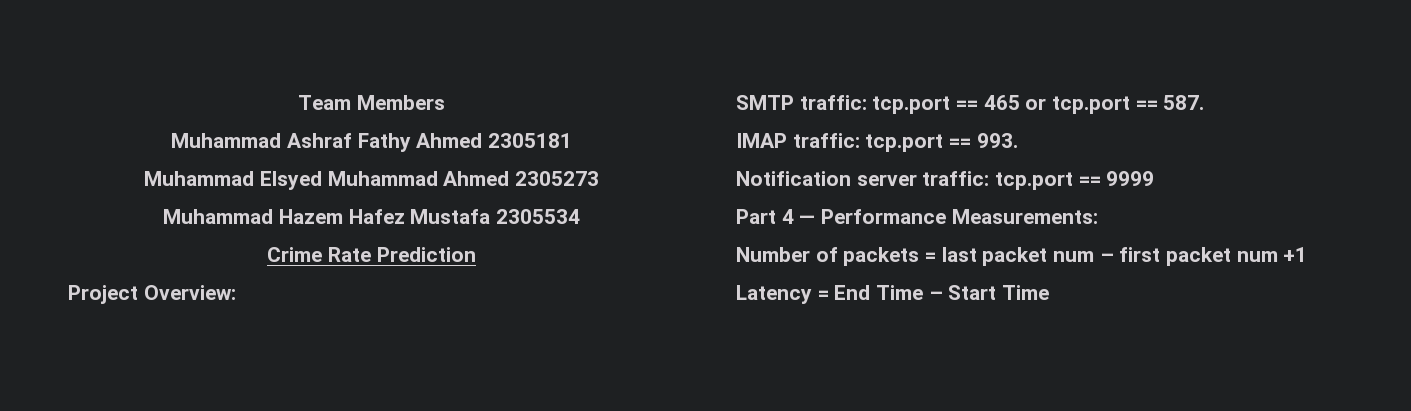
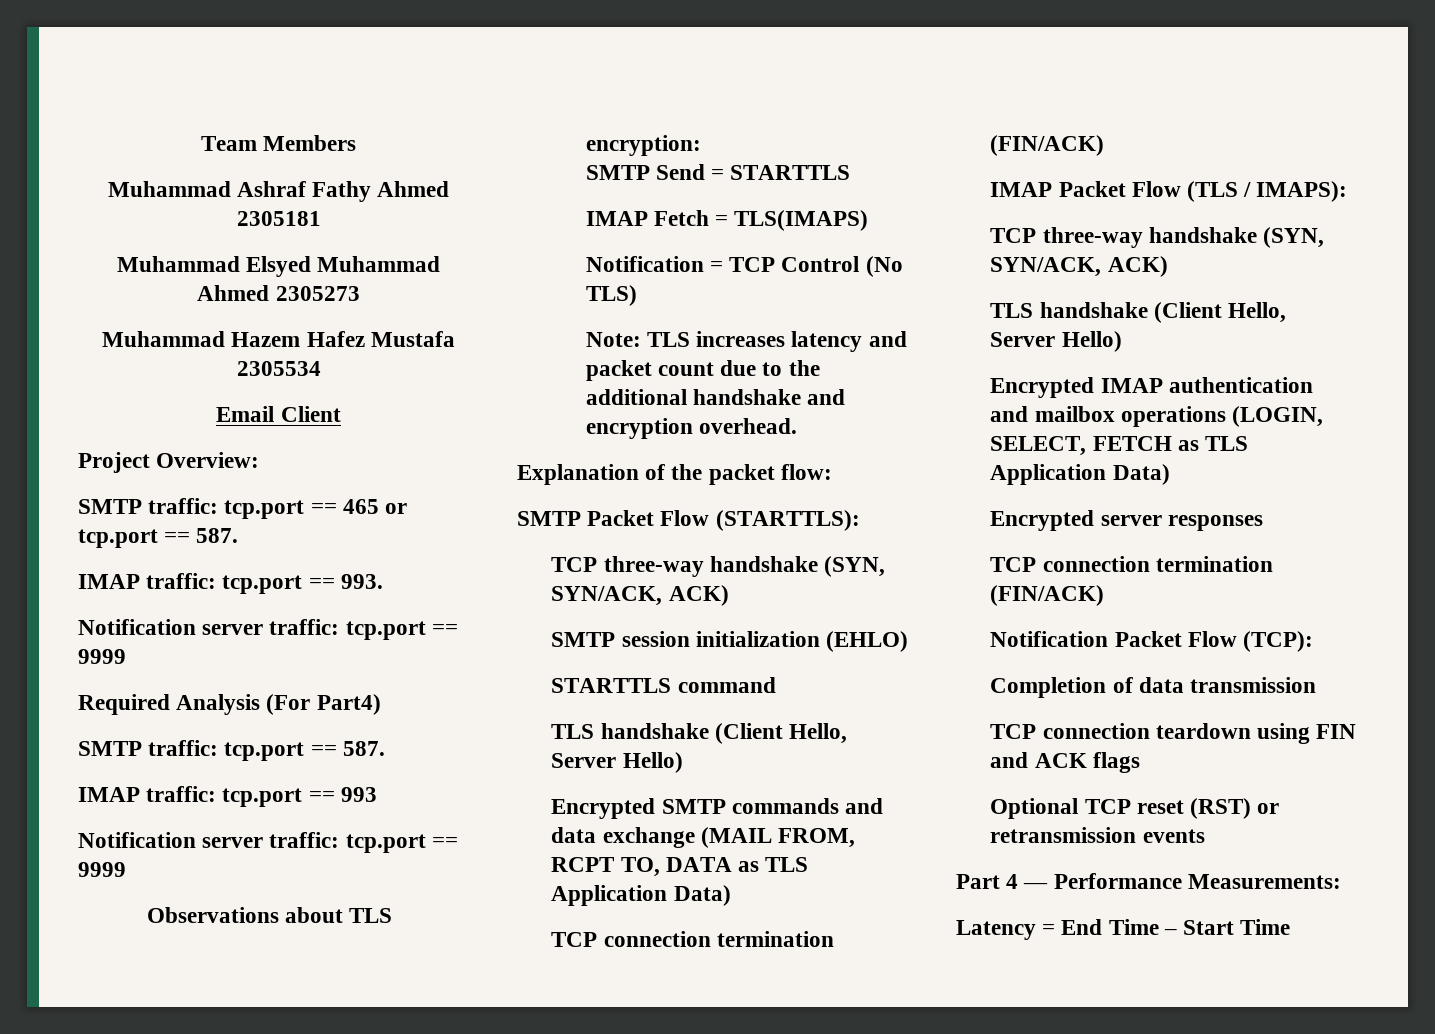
- Crime Rate Prediction
+ Email Client
+ Required Analysis (For Part4)
+ SMTP traffic: tcp.port == 587.
+ IMAP traffic: tcp.port == 993
+ Notification server traffic: tcp.port == 9999
+ Observations about TLS encryption:
+ SMTP Send = STARTTLS
+ IMAP Fetch = TLS(IMAPS)
+ Notification = TCP Control (No TLS)
+ Note: TLS increases latency and packet count due to the additional handshake and encryption overhead.
+ Explanation of the packet flow:
+ SMTP Packet Flow (STARTTLS):
+ TCP three-way handshake (SYN, SYN/ACK, ACK)
+ SMTP session initialization (EHLO)
+ STARTTLS command
+ TLS handshake (Client Hello, Server Hello)
+ Encrypted SMTP commands and data exchange (MAIL FROM, RCPT TO, DATA as TLS Application Data)
+ TCP connection termination (FIN/ACK)
+ IMAP Packet Flow (TLS / IMAPS):
+ TCP three-way handshake (SYN, SYN/ACK, ACK)
+ TLS handshake (Client Hello, Server Hello)
+ Encrypted IMAP authentication and mailbox operations (LOGIN, SELECT, FETCH as TLS Application Data)
+ Encrypted server responses
+ TCP connection termination (FIN/ACK)
+ Notification Packet Flow (TCP):
+ Completion of data transmission
+ TCP connection teardown using FIN and ACK flags
+ Optional TCP reset (RST) or retransmission events
- Number of packets = last packet num – first packet num +1

